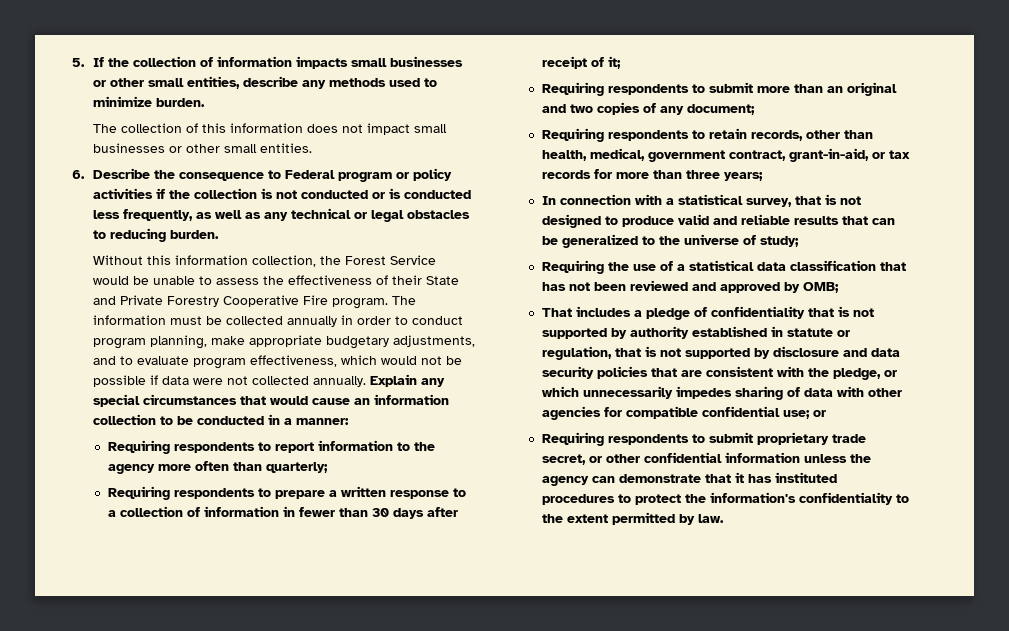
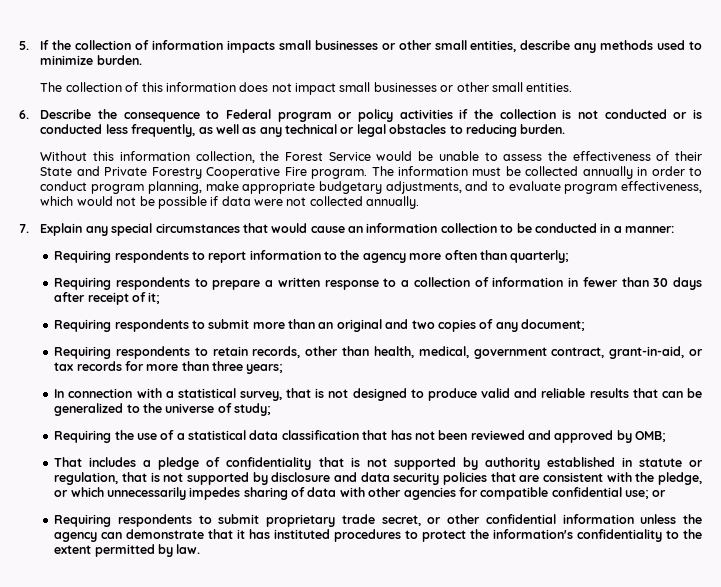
- The information must be collected annually in order to conduct program planning, make appropriate budgetary adjustments, and to evaluate program effectiveness, which would not be possible if data were not collected annually. Explain any special circumstances that would cause an information collection to be conducted in a manner:
+ The information must be collected annually in order to conduct program planning, make appropriate budgetary adjustments, and to evaluate program effectiveness, which would not be possible if data were not collected annually.
+ 7. Explain any special circumstances that would cause an information collection to be conducted in a manner:

